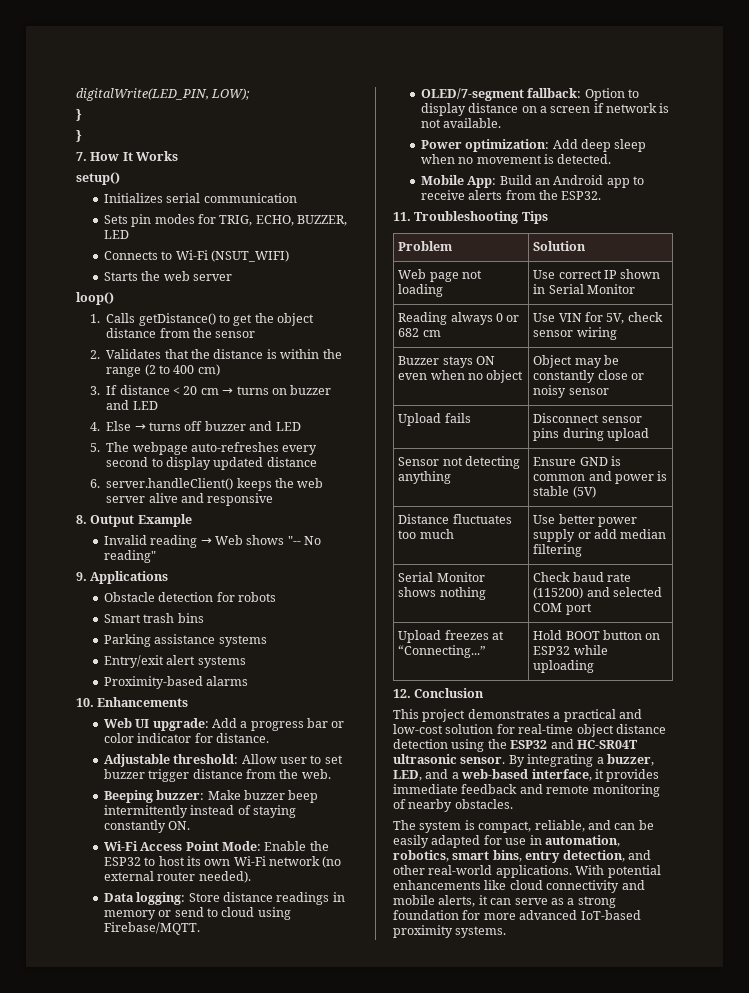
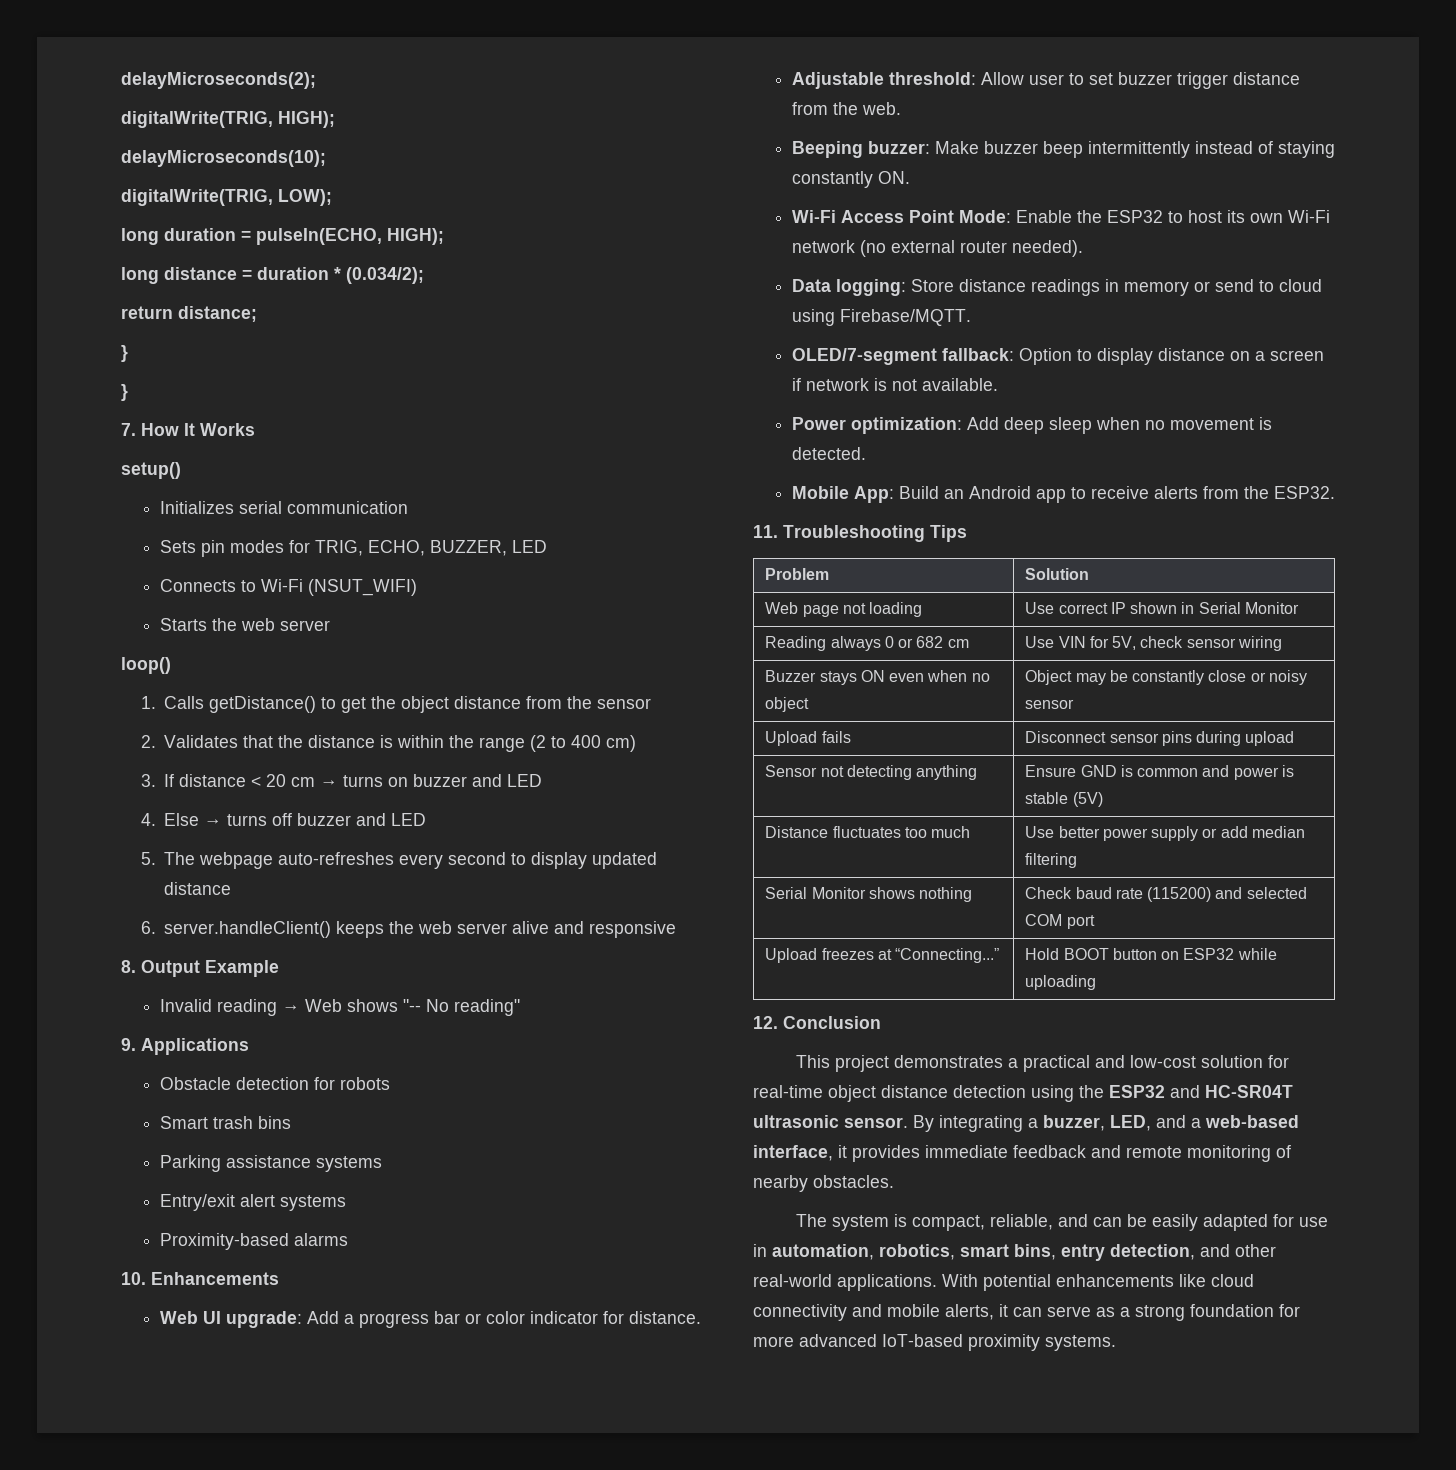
- digitalWrite(LED_PIN, LOW);
+ delayMicroseconds(2);
+ digitalWrite(TRIG, HIGH);
+ delayMicroseconds(10);
+ digitalWrite(TRIG, LOW);
+ long duration = pulseIn(ECHO, HIGH);
+ long distance = duration * (0.034/2);
+ return distance;

